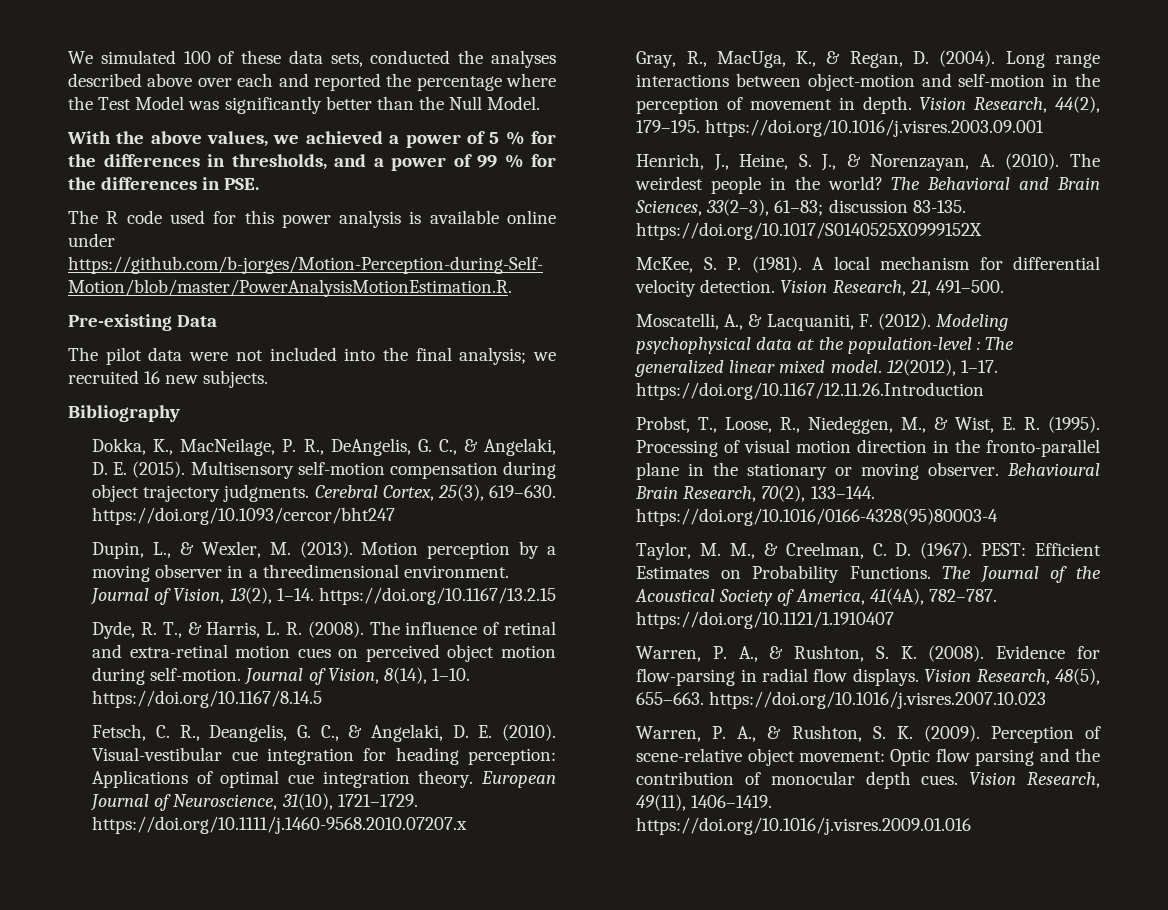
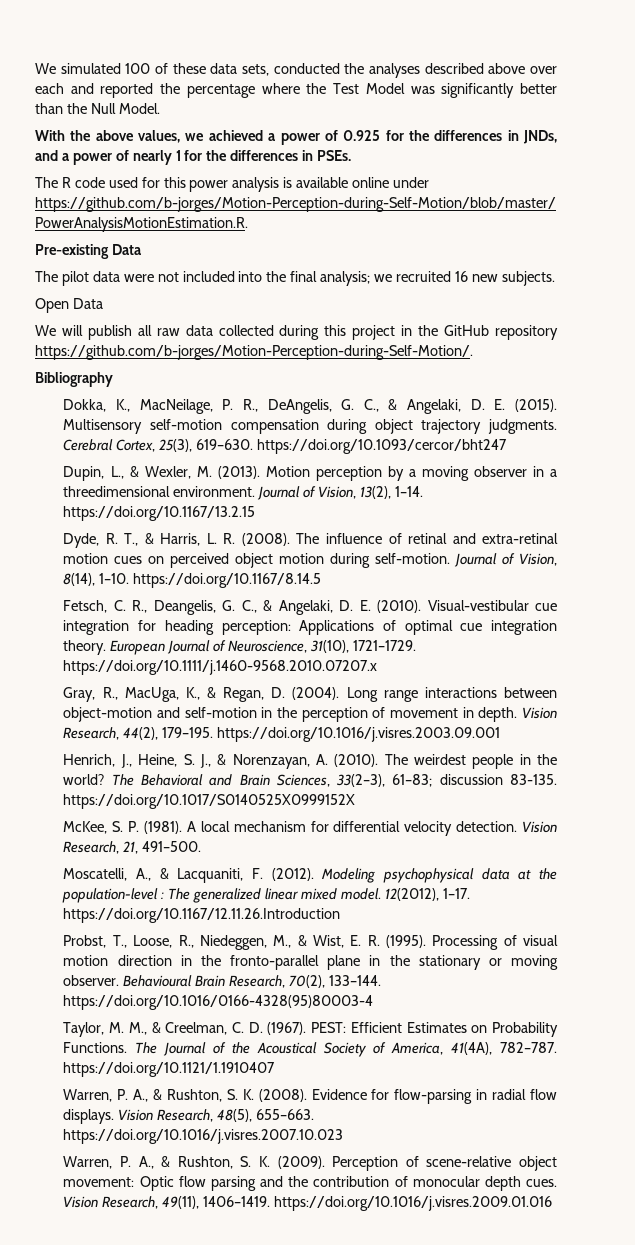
- With the above values, we achieved a power of 5 % for the differences in thresholds, and a power of 99 % for the differences in PSE.
+ With the above values, we achieved a power of 0.925 for the differences in JNDs, and a power of nearly 1 for the differences in PSEs.
+ Open Data
+ We will publish all raw data collected during this project in the GitHub repository https://github.com/b-jorges/Motion-Perception-during-Self-Motion/.

